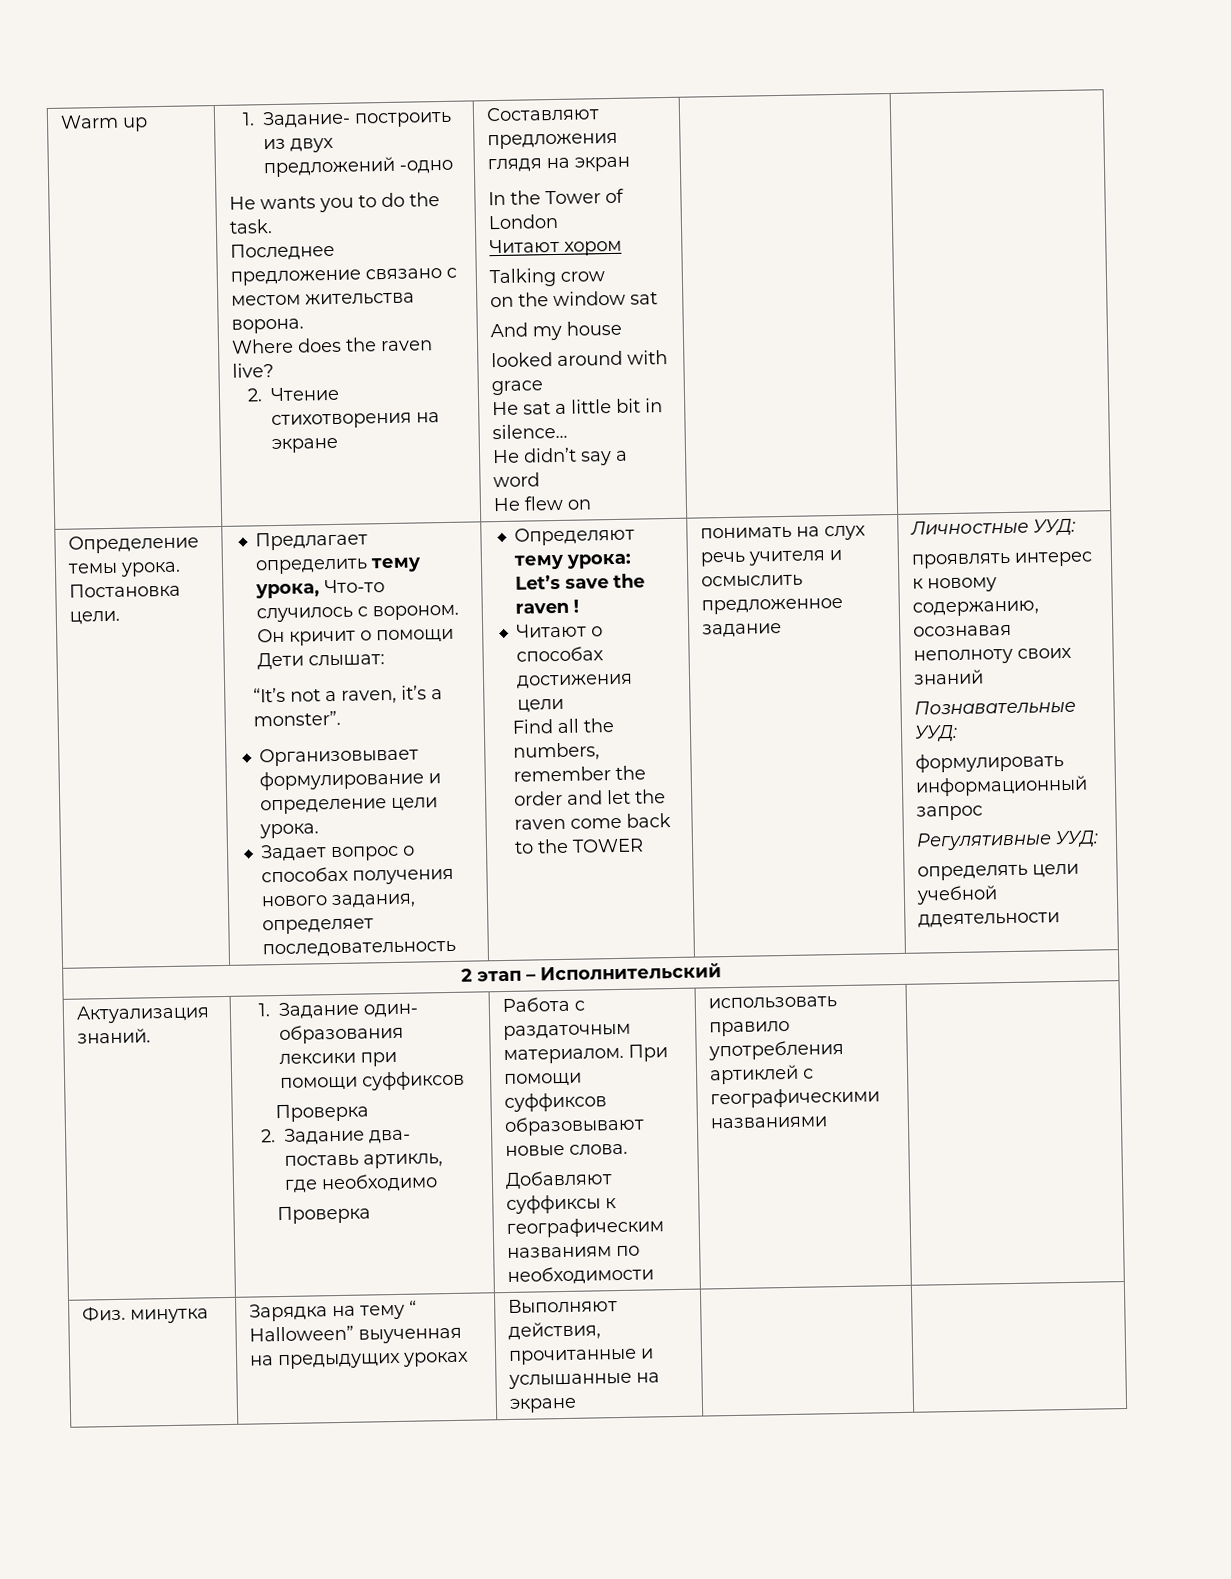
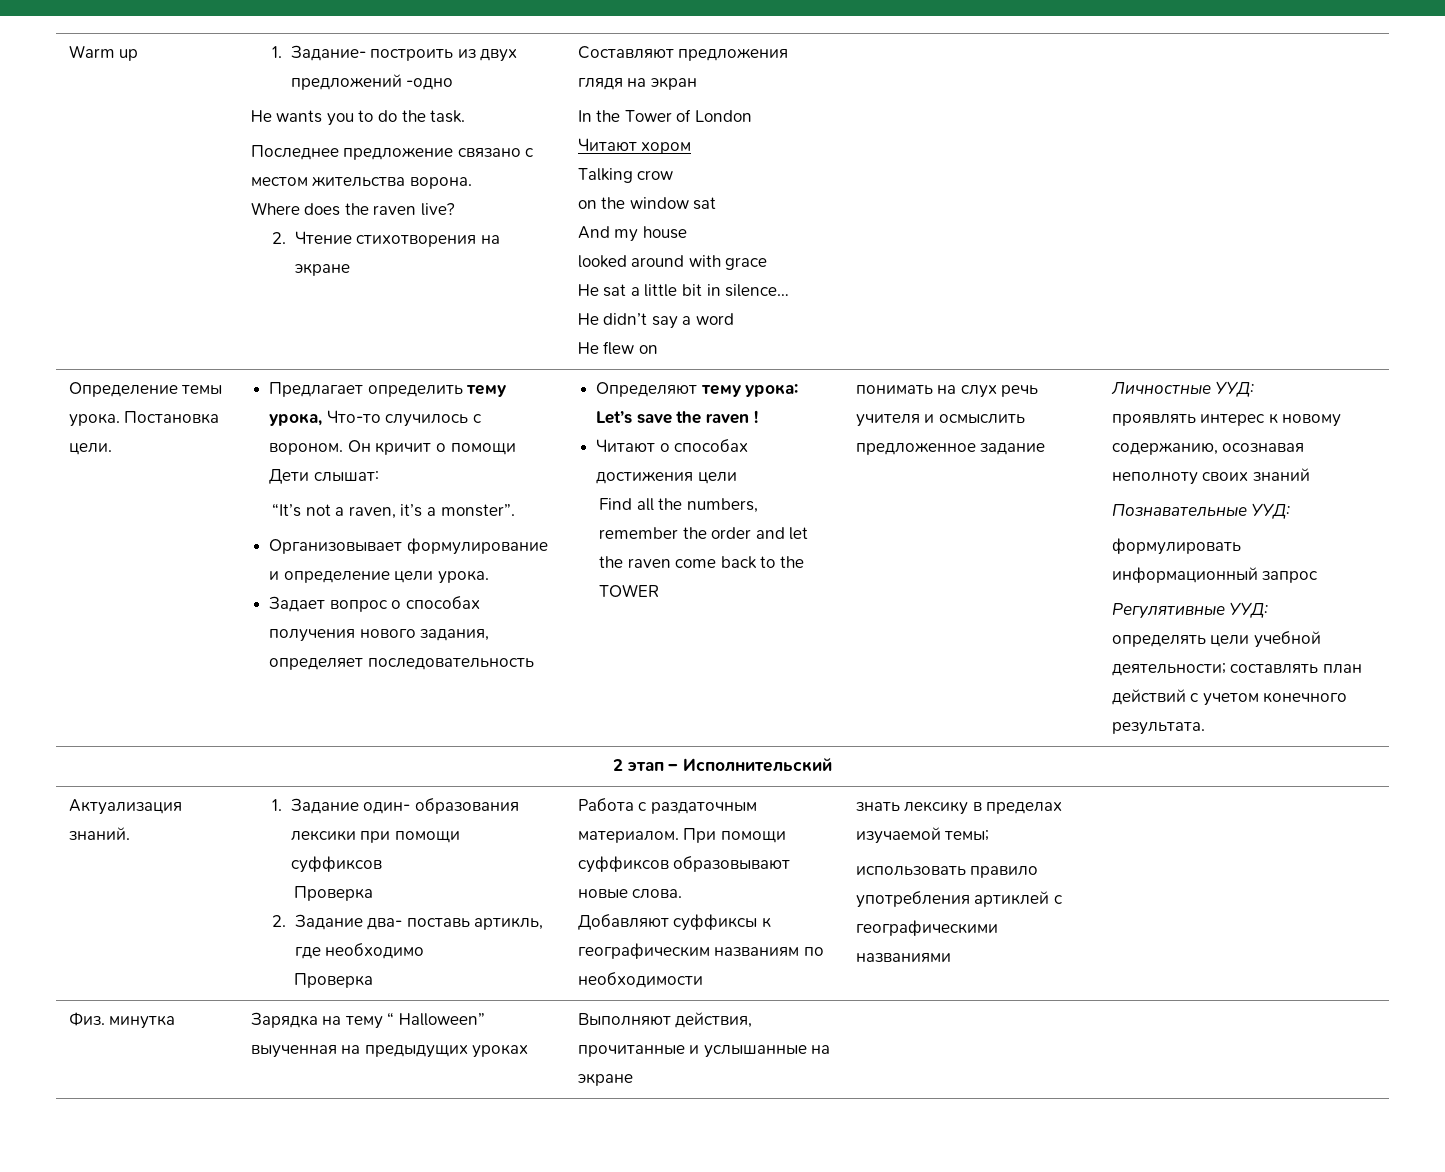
- определять цели учебной ддеятельности
+ определять цели учебной деятельности; составлять план действий с учетом конечного результата.
+ знать лексику в пределах изучаемой темы;

